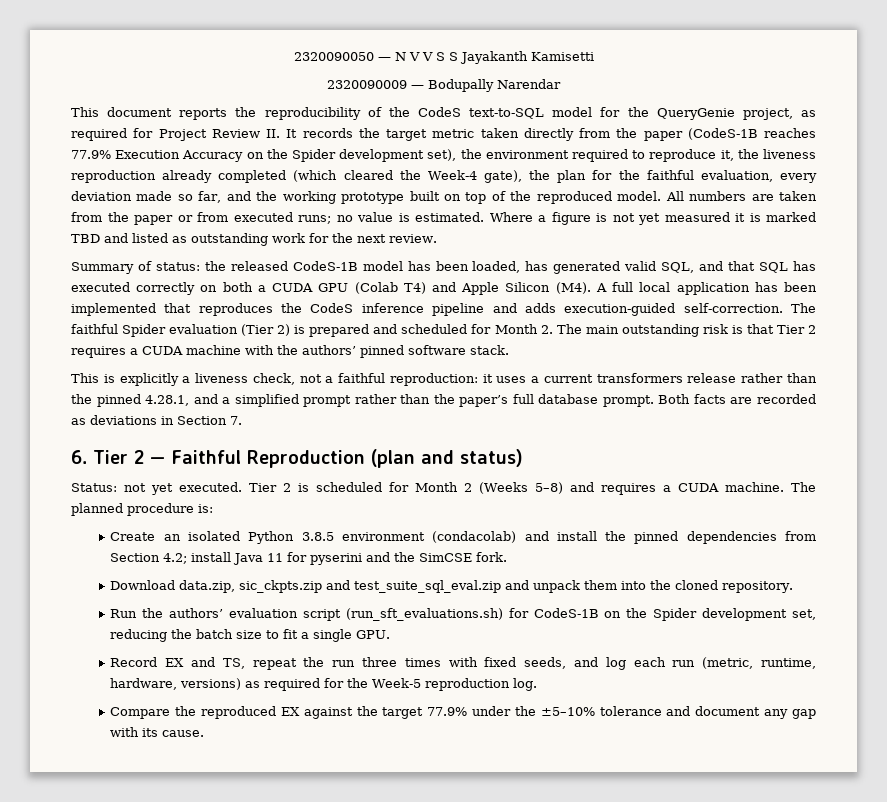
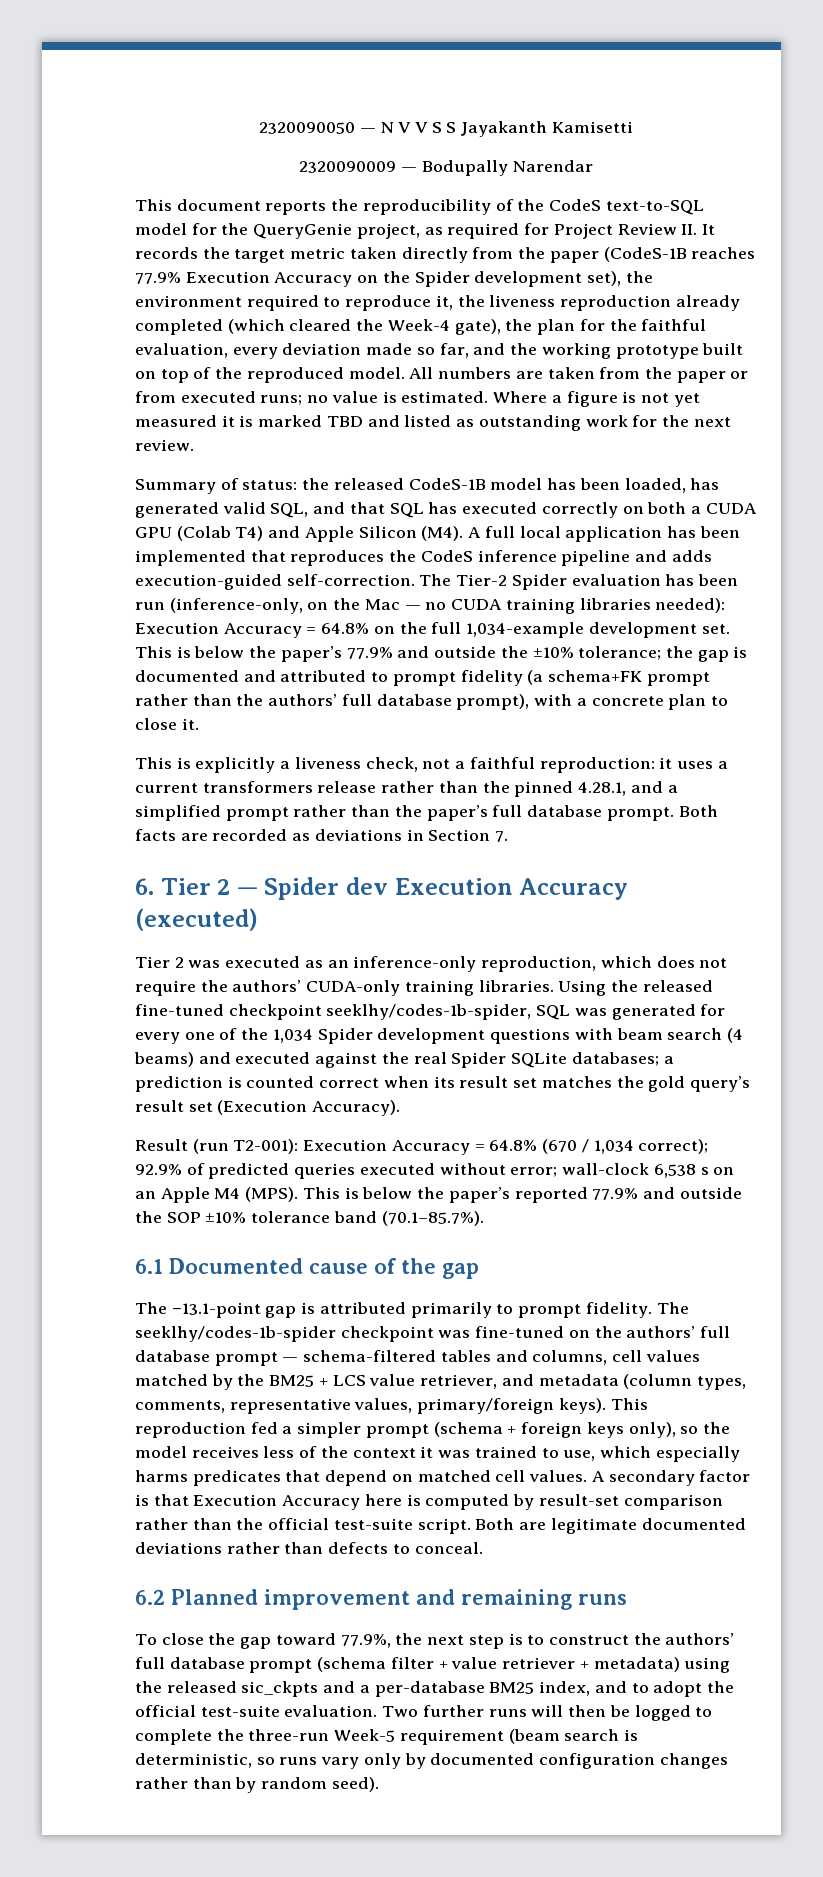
- The faithful Spider evaluation (Tier 2) is prepared and scheduled for Month 2. The main outstanding risk is that Tier 2 requires a CUDA machine with the authors’ pinned software stack.
+ The Tier-2 Spider evaluation has been run (inference-only, on the Mac — no CUDA training libraries needed): Execution Accuracy = 64.8% on the full 1,034-example development set. This is below the paper’s 77.9% and outside the ±10% tolerance; the gap is documented and attributed to prompt fidelity (a schema+FK prompt rather than the authors’ full database prompt), with a concrete plan to close it.
- 6. Tier 2 — Faithful Reproduction (plan and status)
- Status: not yet executed. Tier 2 is scheduled for Month 2 (Weeks 5–8) and requires a CUDA machine. The planned procedure is:
- Create an isolated Python 3.8.5 environment (condacolab) and install the pinned dependencies from Section 4.2; install Java 11 for pyserini and the SimCSE fork.
- Download data.zip, sic_ckpts.zip and test_suite_sql_eval.zip and unpack them into the cloned repository.
- Run the authors’ evaluation script (run_sft_evaluations.sh) for CodeS-1B on the Spider development set, reducing the batch size to fit a single GPU.
- Record EX and TS, repeat the run three times with fixed seeds, and log each run (metric, runtime, hardware, versions) as required for the Week-5 reproduction log.
- Compare the reproduced EX against the target 77.9% under the ±5–10% tolerance and document any gap with its cause.
+ 6. Tier 2 — Spider dev Execution Accuracy (executed)
+ Tier 2 was executed as an inference-only reproduction, which does not require the authors’ CUDA-only training libraries. Using the released fine-tuned checkpoint seeklhy/codes-1b-spider, SQL was generated for every one of the 1,034 Spider development questions with beam search (4 beams) and executed against the real Spider SQLite databases; a prediction is counted correct when its result set matches the gold query’s result set (Execution Accuracy).
+ Result (run T2-001): Execution Accuracy = 64.8% (670 / 1,034 correct); 92.9% of predicted queries executed without error; wall-clock 6,538 s on an Apple M4 (MPS). This is below the paper’s reported 77.9% and outside the SOP ±10% tolerance band (70.1–85.7%).
+ 6.1 Documented cause of the gap
+ The −13.1-point gap is attributed primarily to prompt fidelity. The seeklhy/codes-1b-spider checkpoint was fine-tuned on the authors’ full database prompt — schema-filtered tables and columns, cell values matched by the BM25 + LCS value retriever, and metadata (column types, comments, representative values, primary/foreign keys). This reproduction fed a simpler prompt (schema + foreign keys only), so the model receives less of the context it was trained to use, which especially harms predicates that depend on matched cell values. A secondary factor is that Execution Accuracy here is computed by result-set comparison rather than the official test-suite script. Both are legitimate documented deviations rather than defects to conceal.
+ 6.2 Planned improvement and remaining runs
+ To close the gap toward 77.9%, the next step is to construct the authors’ full database prompt (schema filter + value retriever + metadata) using the released sic_ckpts and a per-database BM25 index, and to adopt the official test-suite evaluation. Two further runs will then be logged to complete the three-run Week-5 requirement (beam search is deterministic, so runs vary only by documented configuration changes rather than by random seed).

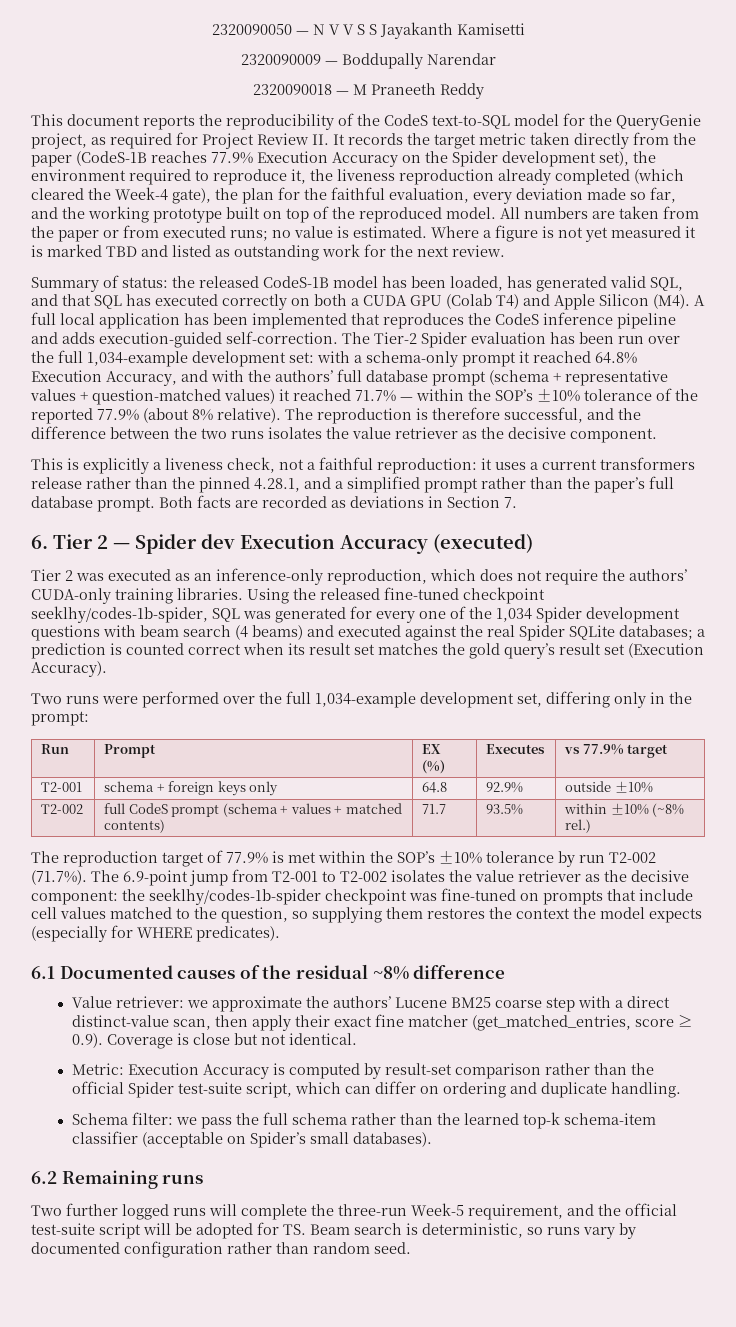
- 2320090009 — Bodupally Narendar
+ 2320090009 — Boddupally Narendar
+ 2320090018 — M Praneeth Reddy
- The Tier-2 Spider evaluation has been run (inference-only, on the Mac — no CUDA training libraries needed): Execution Accuracy = 64.8% on the full 1,034-example development set. This is below the paper’s 77.9% and outside the ±10% tolerance; the gap is documented and attributed to prompt fidelity (a schema+FK prompt rather than the authors’ full database prompt), with a concrete plan to close it.
+ The Tier-2 Spider evaluation has been run over the full 1,034-example development set: with a schema-only prompt it reached 64.8% Execution Accuracy, and with the authors’ full database prompt (schema + representative values + question-matched values) it reached 71.7% — within the SOP’s ±10% tolerance of the reported 77.9% (about 8% relative). The reproduction is therefore successful, and the difference between the two runs isolates the value retriever as the decisive component.
- Result (run T2-001): Execution Accuracy = 64.8% (670 / 1,034 correct); 92.9% of predicted queries executed without error; wall-clock 6,538 s on an Apple M4 (MPS). This is below the paper’s reported 77.9% and outside the SOP ±10% tolerance band (70.1–85.7%).
- 6.1 Documented cause of the gap
- The −13.1-point gap is attributed primarily to prompt fidelity. The seeklhy/codes-1b-spider checkpoint was fine-tuned on the authors’ full database prompt — schema-filtered tables and columns, cell values matched by the BM25 + LCS value retriever, and metadata (column types, comments, representative values, primary/foreign keys). This reproduction fed a simpler prompt (schema + foreign keys only), so the model receives less of the context it was trained to use, which especially harms predicates that depend on matched cell values. A secondary factor is that Execution Accuracy here is computed by result-set comparison rather than the official test-suite script. Both are legitimate documented deviations rather than defects to conceal.
- 6.2 Planned improvement and remaining runs
- To close the gap toward 77.9%, the next step is to construct the authors’ full database prompt (schema filter + value retriever + metadata) using the released sic_ckpts and a per-database BM25 index, and to adopt the official test-suite evaluation. Two further runs will then be logged to complete the three-run Week-5 requirement (beam search is deterministic, so runs vary only by documented configuration changes rather than by random seed).
+ Two runs were performed over the full 1,034-example development set, differing only in the prompt:
+ Run | Prompt | EX (%) | Executes | vs 77.9% target
+ T2-001 | schema + foreign keys only | 64.8 | 92.9% | outside ±10%
+ T2-002 | full CodeS prompt (schema + values + matched contents) | 71.7 | 93.5% | within ±10% (~8% rel.)
+ The reproduction target of 77.9% is met within the SOP’s ±10% tolerance by run T2-002 (71.7%). The 6.9-point jump from T2-001 to T2-002 isolates the value retriever as the decisive component: the seeklhy/codes-1b-spider checkpoint was fine-tuned on prompts that include cell values matched to the question, so supplying them restores the context the model expects (especially for WHERE predicates).
+ 6.1 Documented causes of the residual ~8% difference
+ Value retriever: we approximate the authors’ Lucene BM25 coarse step with a direct distinct-value scan, then apply their exact fine matcher (get_matched_entries, score ≥ 0.9). Coverage is close but not identical.
+ Metric: Execution Accuracy is computed by result-set comparison rather than the official Spider test-suite script, which can differ on ordering and duplicate handling.
+ Schema filter: we pass the full schema rather than the learned top-k schema-item classifier (acceptable on Spider’s small databases).
+ 6.2 Remaining runs
+ Two further logged runs will complete the three-run Week-5 requirement, and the official test-suite script will be adopted for TS. Beam search is deterministic, so runs vary by documented configuration rather than random seed.

